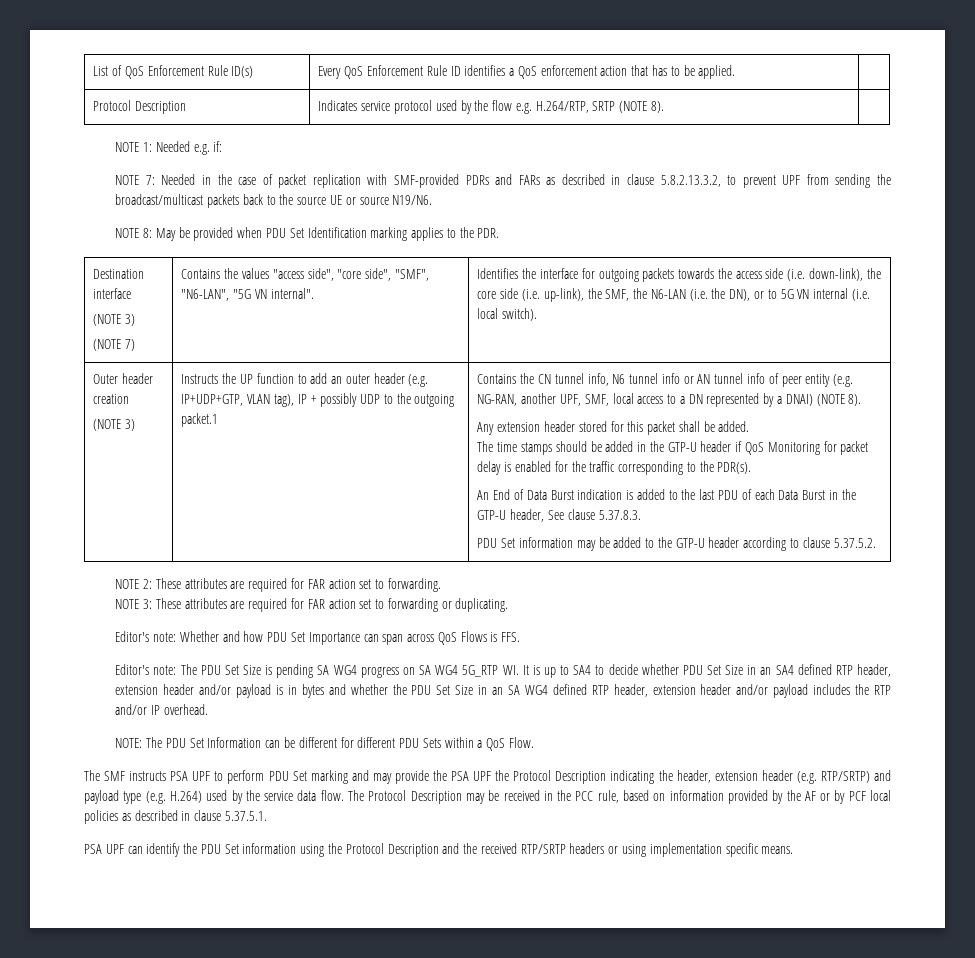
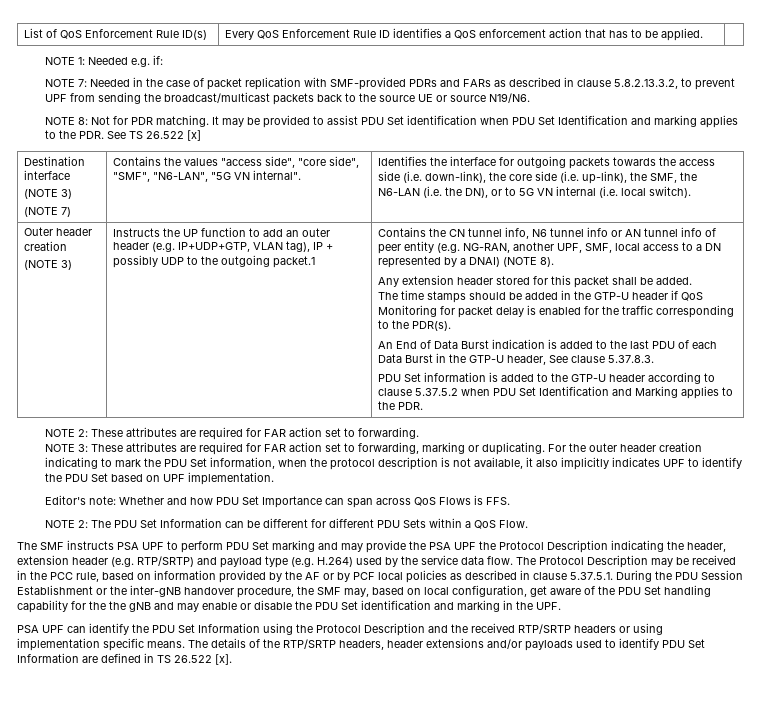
- Protocol Description | Indicates service protocol used by the flow e.g. H.264/RTP, SRTP (NOTE 8). |
- NOTE 8: May be provided when PDU Set Identification marking applies to the PDR.
+ NOTE 8: Not for PDR matching. It may be provided to assist PDU Set identification when PDU Set Identification and marking applies to the PDR. See TS 26.522 [x]
- PDU Set information may be added to the GTP-U header according to clause 5.37.5.2.
+ PDU Set information is added to the GTP-U header according to clause 5.37.5.2 when PDU Set Identification and Marking applies to the PDR.
- NOTE 3: These attributes are required for FAR action set to forwarding or duplicating.
+ NOTE 3: These attributes are required for FAR action set to forwarding, marking or duplicating. For the outer header creation indicating to mark the PDU Set information, when the protocol description is not available, it also implicitly indicates UPF to identify the PDU Set based on UPF implementation.
- Editor's note: The PDU Set Size is pending SA WG4 progress on SA WG4 5G_RTP WI. It is up to SA4 to decide whether PDU Set Size in an SA4 defined RTP header, extension header and/or payload is in bytes and whether the PDU Set Size in an SA WG4 defined RTP header, extension header and/or payload includes the RTP and/or IP overhead.
- NOTE: The PDU Set Information can be different for different PDU Sets within a QoS Flow.
+ NOTE 2: The PDU Set Information can be different for different PDU Sets within a QoS Flow.
- The Protocol Description may be received in the PCC rule, based on information provided by the AF or by PCF local policies as described in clause 5.37.5.1.
+ The Protocol Description may be received in the PCC rule, based on information provided by the AF or by PCF local policies as described in clause 5.37.5.1. During the PDU Session Establishment or the inter-gNB handover procedure, the SMF may, based on local configuration, get aware of the PDU Set handling capability for the the gNB and may enable or disable the PDU Set identification and marking in the UPF.
- PSA UPF can identify the PDU Set information using the Protocol Description and the received RTP/SRTP headers or using implementation specific means.
+ PSA UPF can identify the PDU Set Information using the Protocol Description and the received RTP/SRTP headers or using implementation specific means.
+ The details of the RTP/SRTP headers, header extensions and/or payloads used to identify PDU Set Information are defined in TS 26.522 [x].

